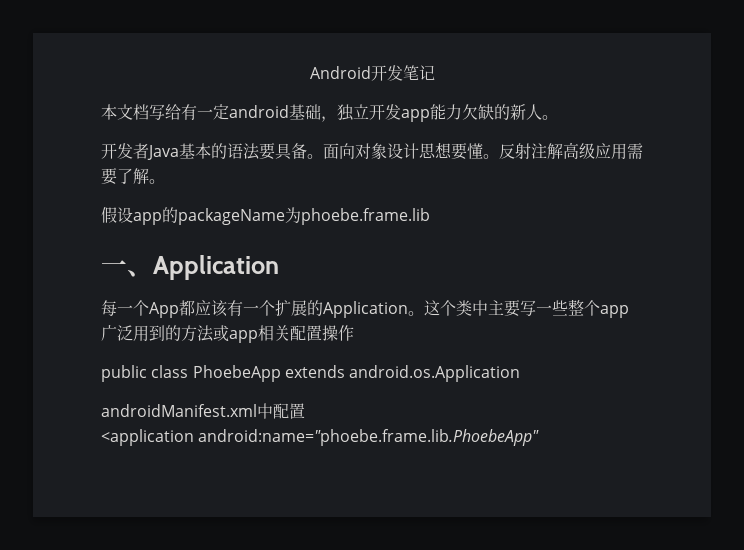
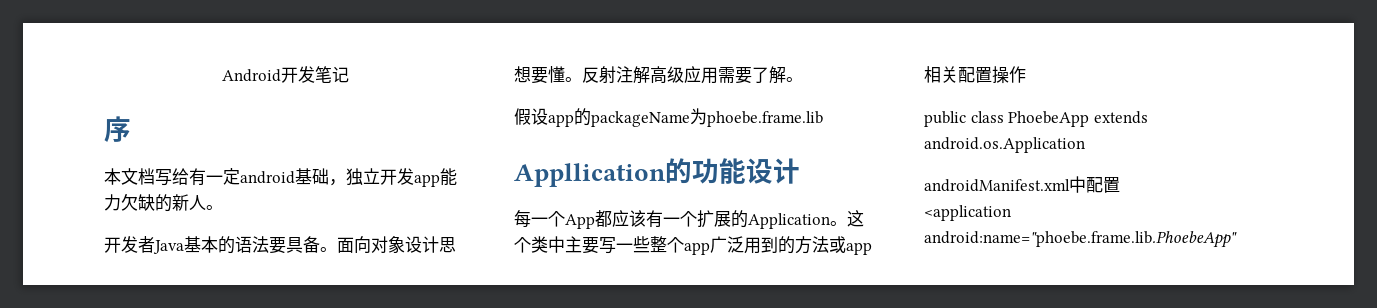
+ 序
- 一、Application
+ Appllication的功能设计

